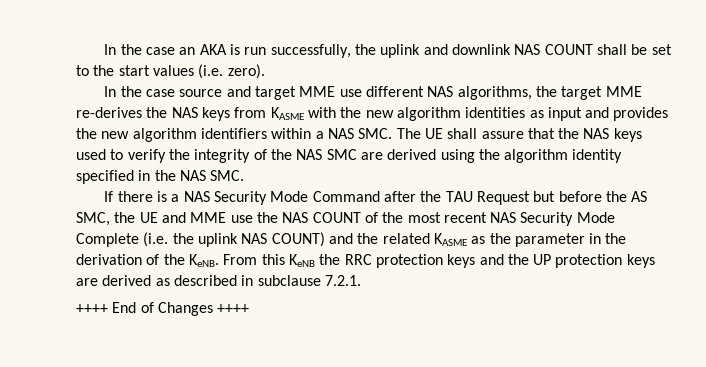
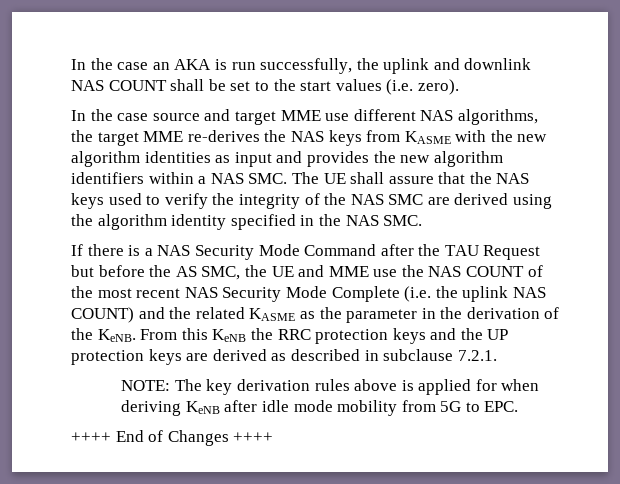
+ NOTE: The key derivation rules above is applied for when deriving KeNB after idle mode mobility from 5G to EPC.

